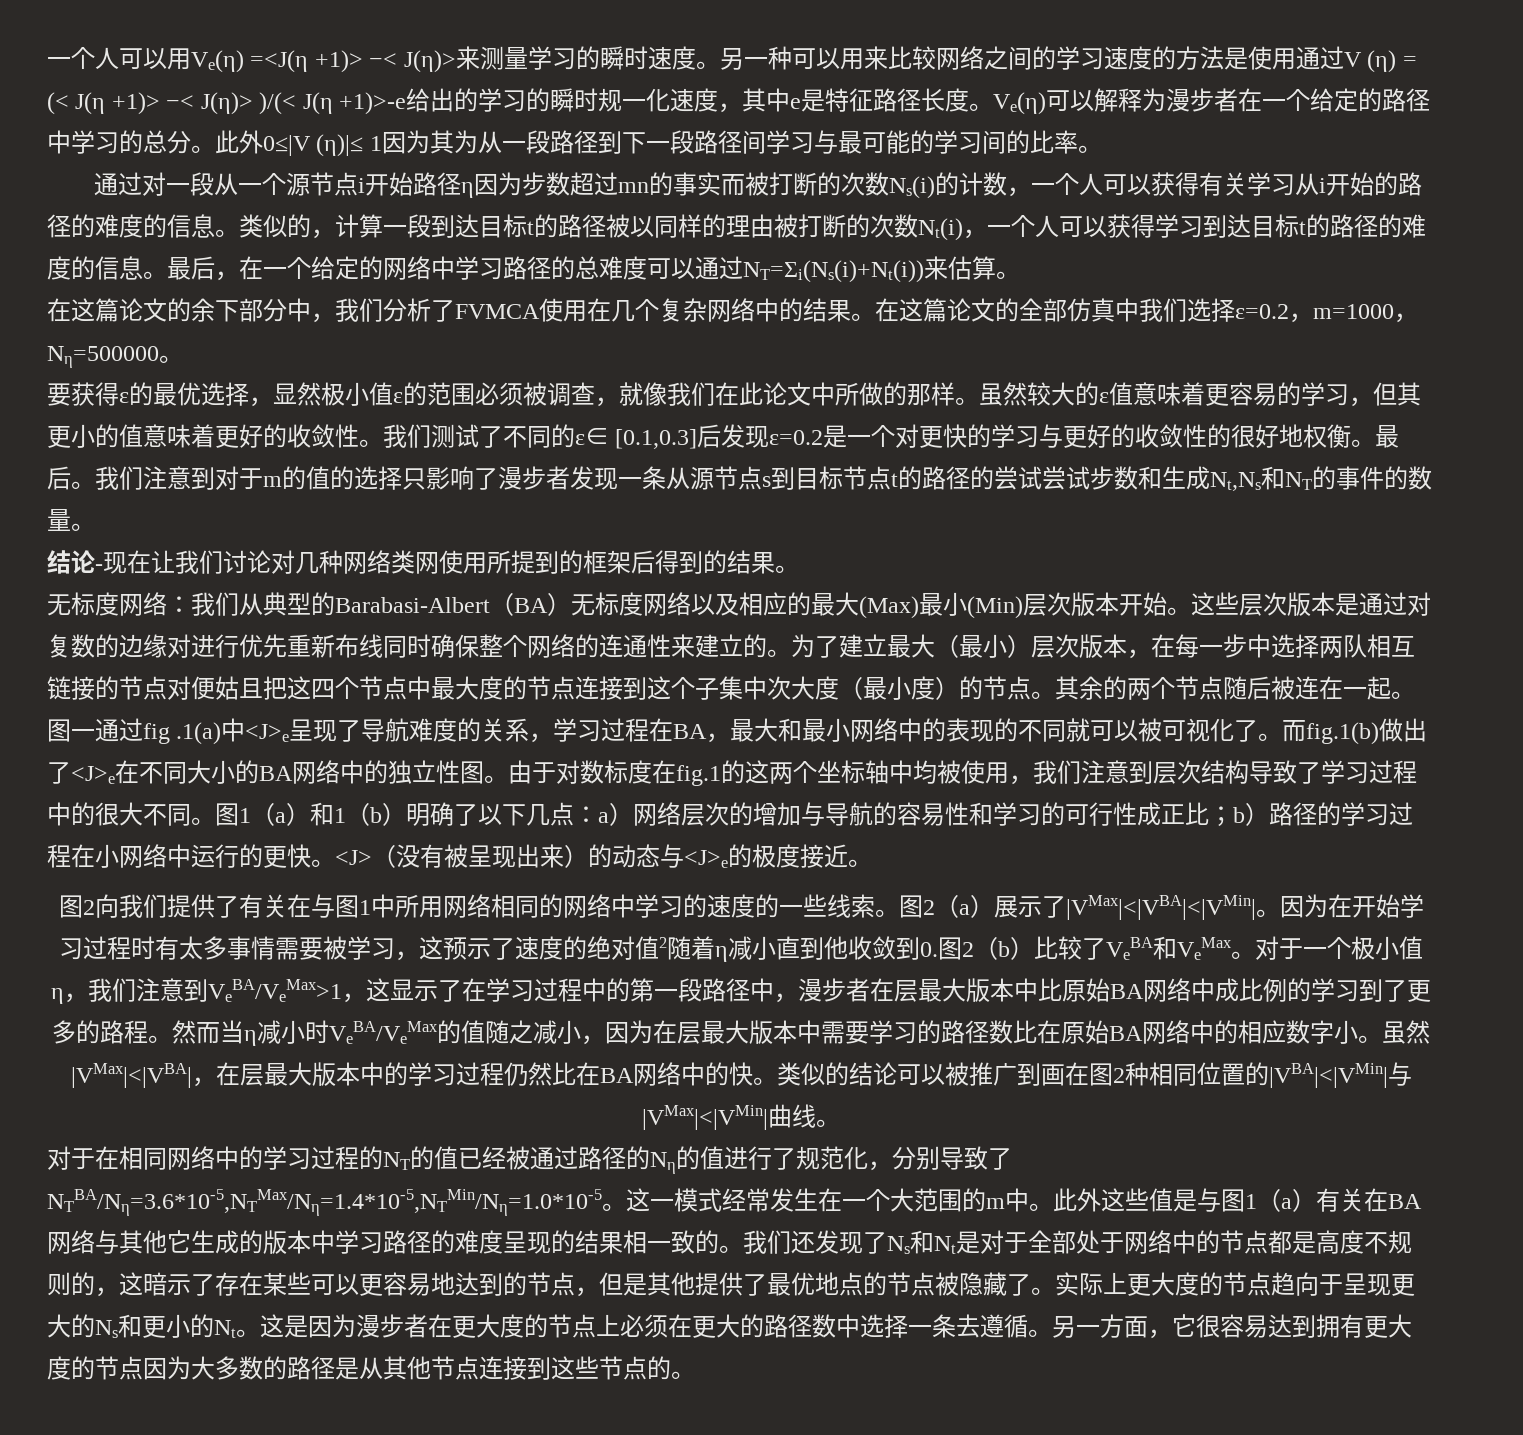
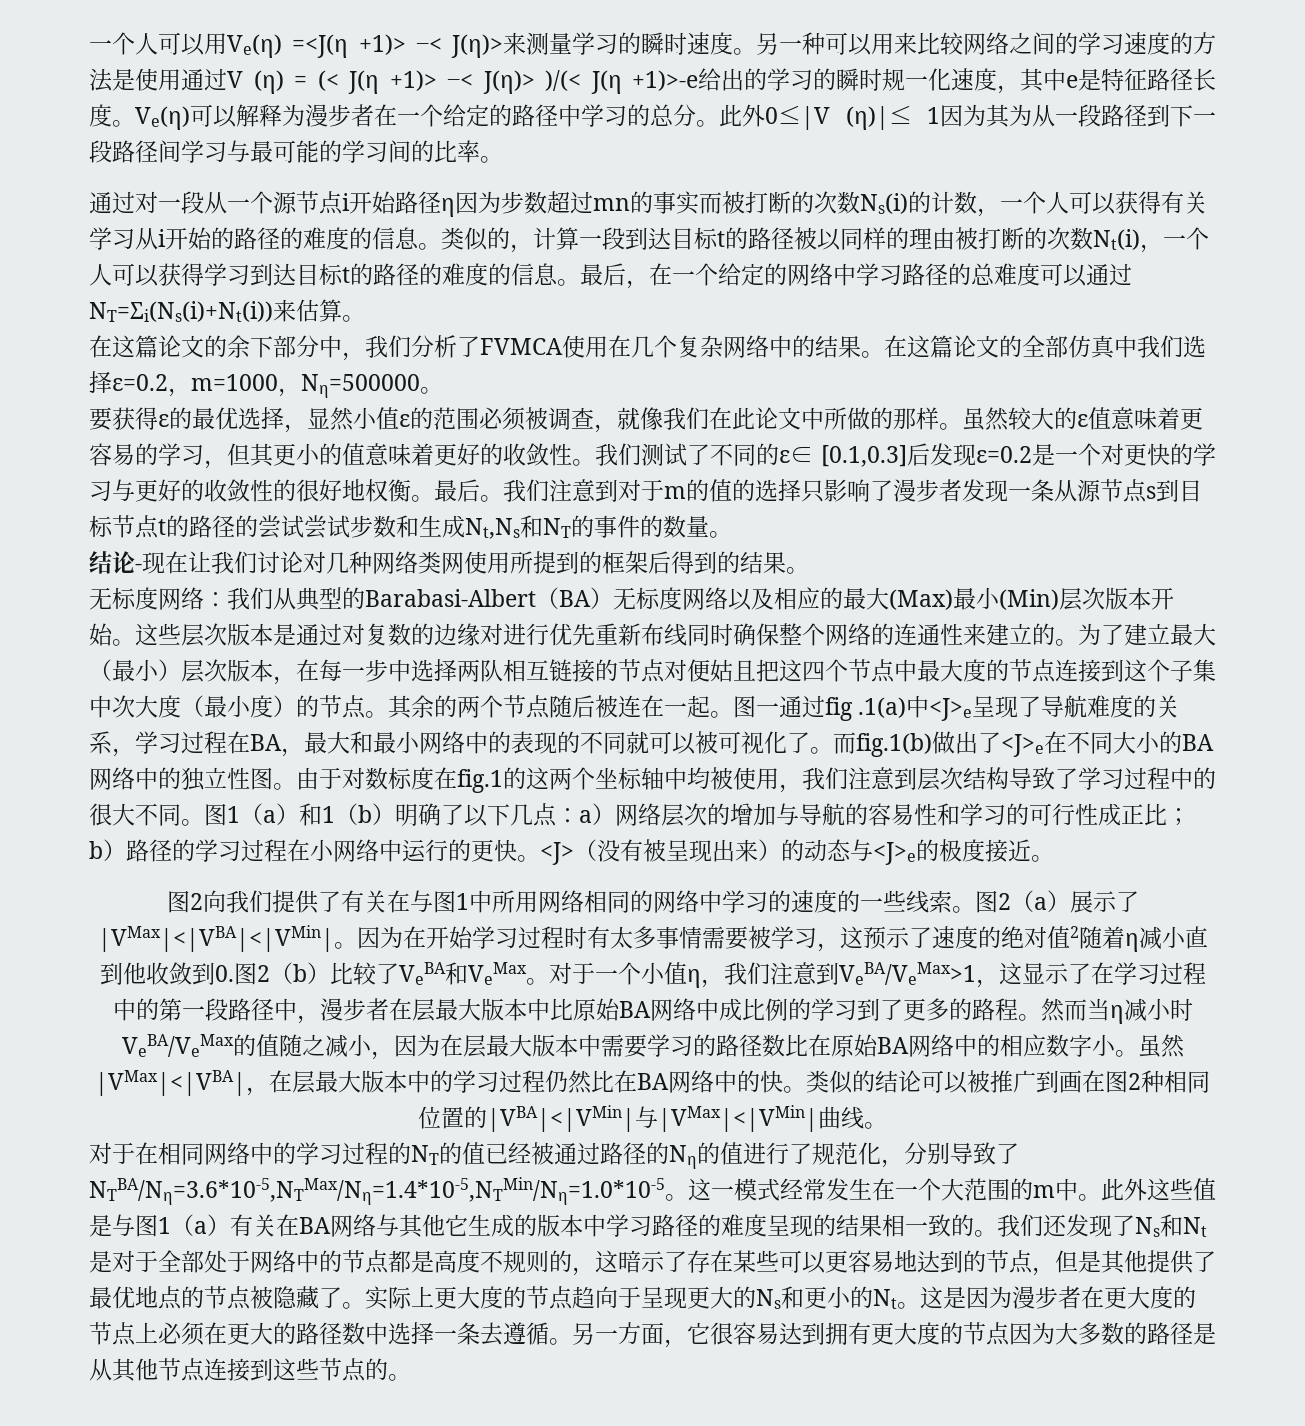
- 要获得ε的最优选择，显然极小值ε的范围必须被调查，就像我们在此论文中所做的那样。
+ 要获得ε的最优选择，显然小值ε的范围必须被调查，就像我们在此论文中所做的那样。
- 对于一个极小值η，我们注意到VeBA/VeMax>1，这显示了在学习过程中的第一段路径中，漫步者在层最大版本中比原始BA网络中成比例的学习到了更多的路程。
+ 对于一个小值η，我们注意到VeBA/VeMax>1，这显示了在学习过程中的第一段路径中，漫步者在层最大版本中比原始BA网络中成比例的学习到了更多的路程。

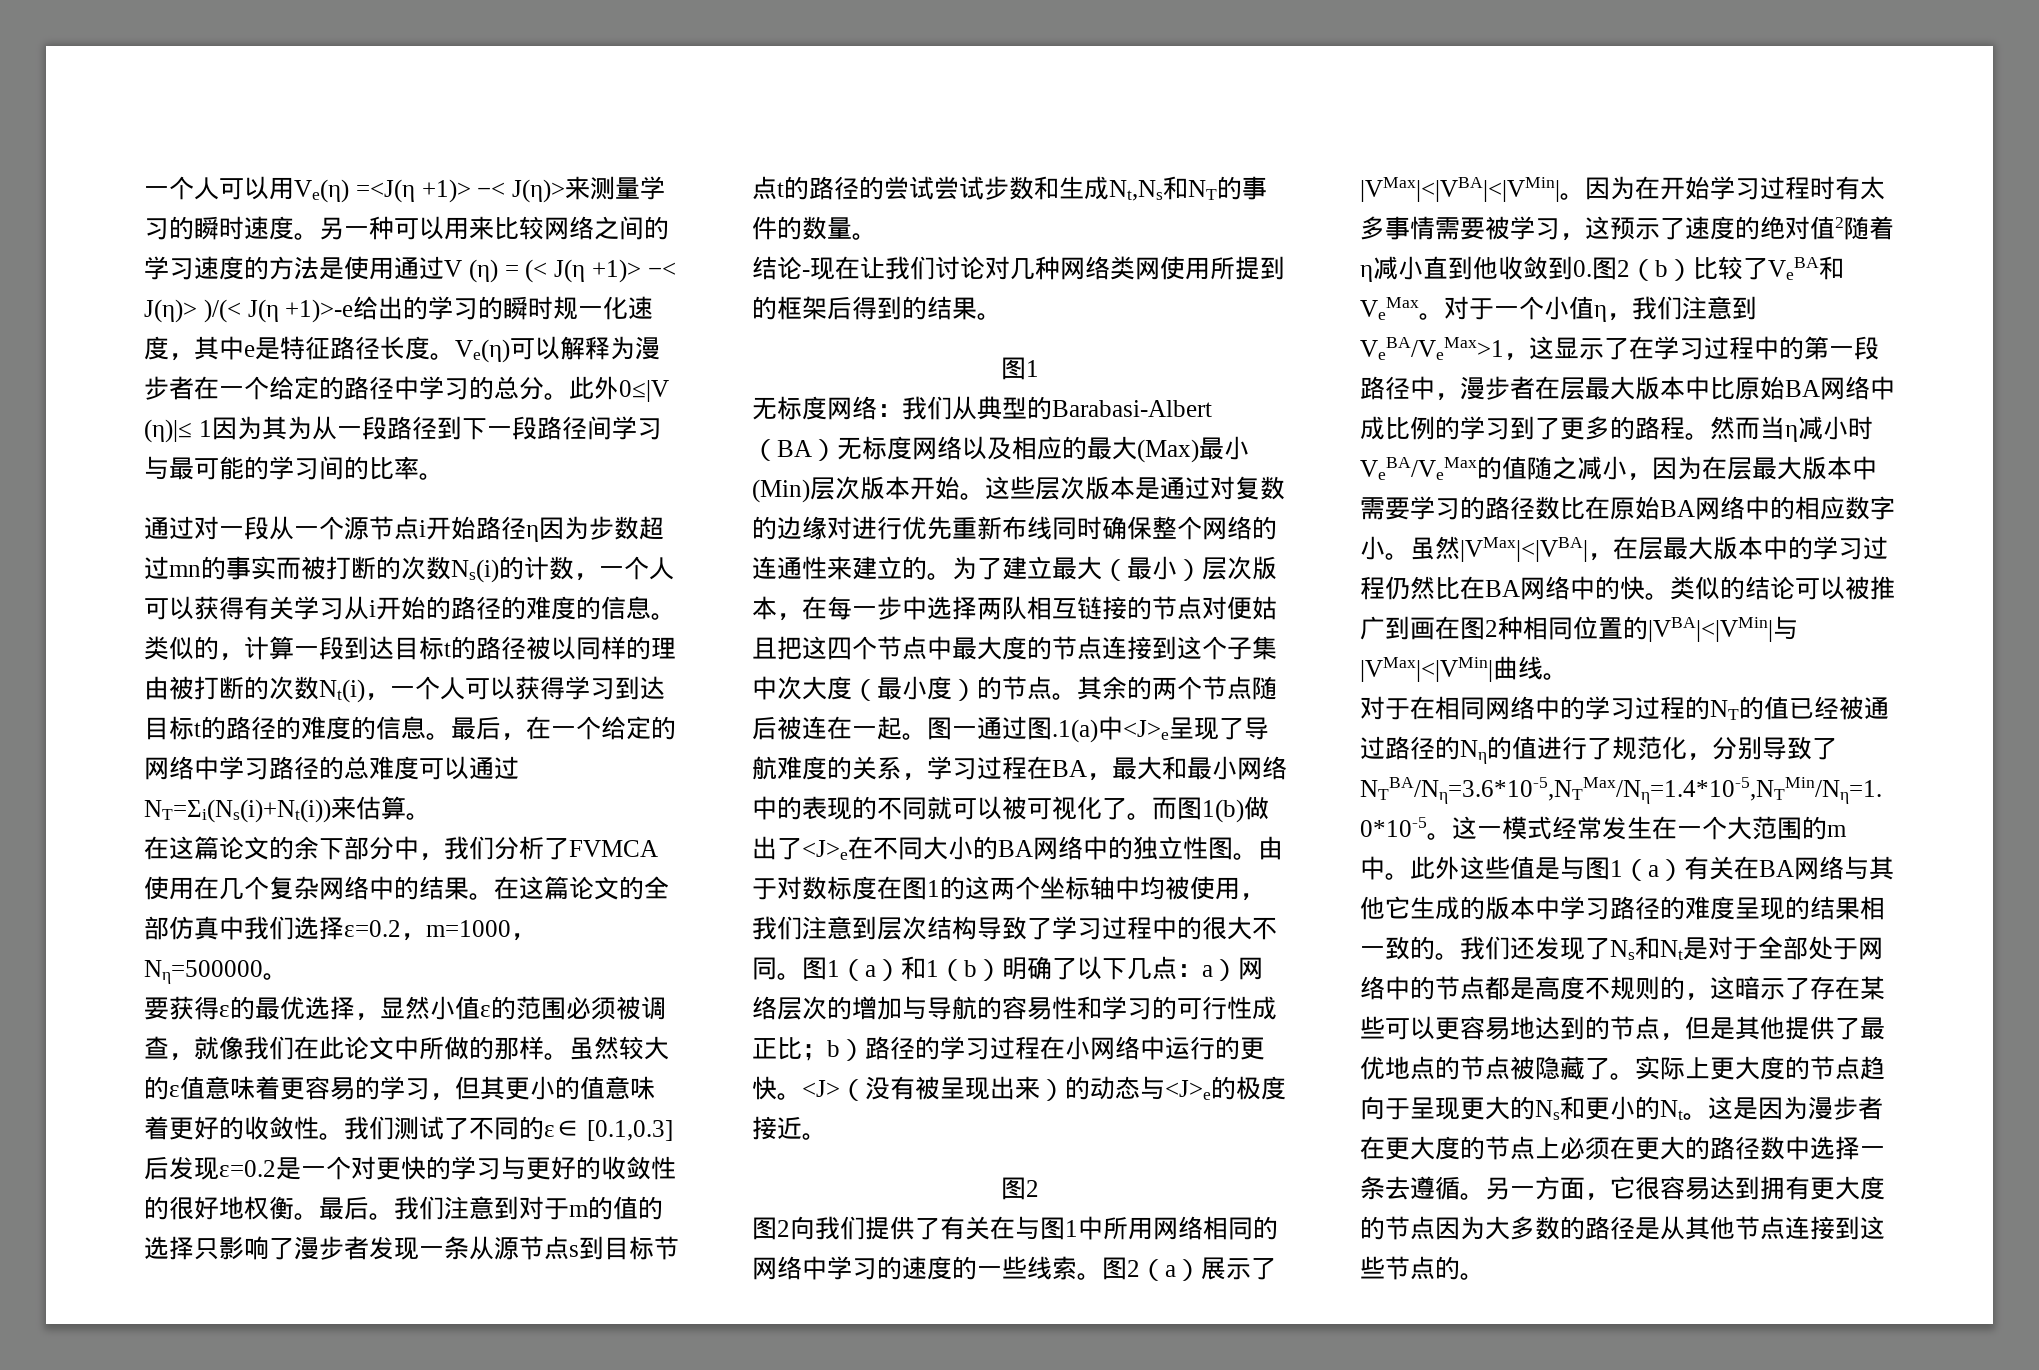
  结论-现在让我们讨论对几种网络类网使用所提到的框架后得到的结果。
+ 图1
- 图一通过fig .1(a)中<J>e呈现了导航难度的关系，学习过程在BA，最大和最小网络中的表现的不同就可以被可视化了。
+ 图一通过图.1(a)中<J>e呈现了导航难度的关系，学习过程在BA，最大和最小网络中的表现的不同就可以被可视化了。
- 而fig.1(b)做出了<J>e在不同大小的BA网络中的独立性图。
+ 而图1(b)做出了<J>e在不同大小的BA网络中的独立性图。
- 由于对数标度在fig.1的这两个坐标轴中均被使用，我们注意到层次结构导致了学习过程中的很大不同。
+ 由于对数标度在图1的这两个坐标轴中均被使用，我们注意到层次结构导致了学习过程中的很大不同。
  <J>（没有被呈现出来）的动态与<J>e的极度接近。
+ 图2

